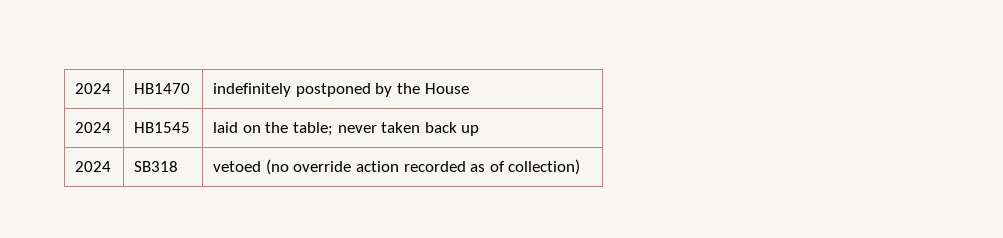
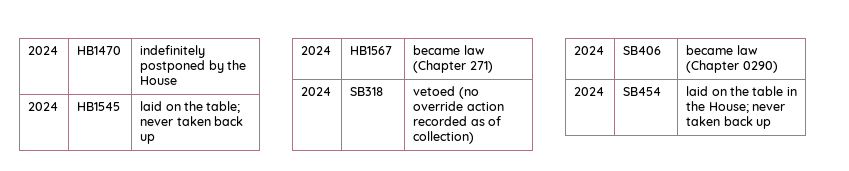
+ 2024 | HB1567 | became law (Chapter 271)
+ 2024 | SB406 | became law (Chapter 0290)
+ 2024 | SB454 | laid on the table in the House; never taken back up

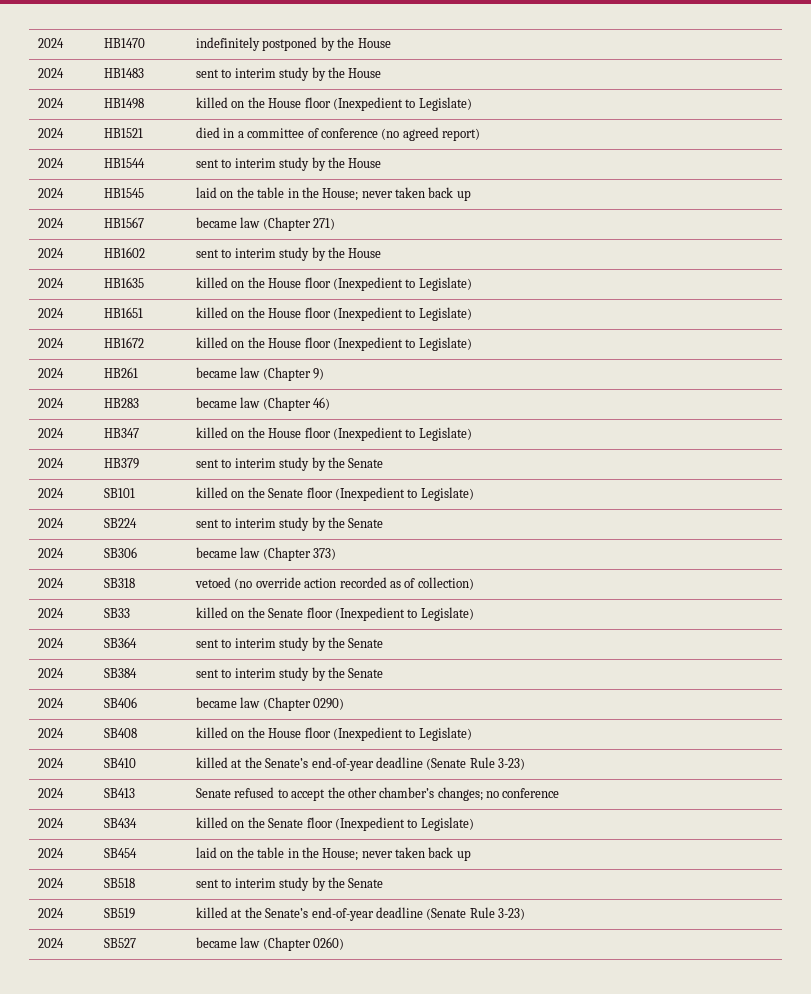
+ 2024 | HB1483 | sent to interim study by the House
+ 2024 | HB1498 | killed on the House floor (Inexpedient to Legislate)
+ 2024 | HB1521 | died in a committee of conference (no agreed report)
+ 2024 | HB1544 | sent to interim study by the House
- 2024 | HB1545 | laid on the table; never taken back up
+ 2024 | HB1545 | laid on the table in the House; never taken back up
+ 2024 | HB1602 | sent to interim study by the House
+ 2024 | HB1635 | killed on the House floor (Inexpedient to Legislate)
+ 2024 | HB1651 | killed on the House floor (Inexpedient to Legislate)
+ 2024 | HB1672 | killed on the House floor (Inexpedient to Legislate)
+ 2024 | HB261 | became law (Chapter 9)
+ 2024 | HB283 | became law (Chapter 46)
+ 2024 | HB347 | killed on the House floor (Inexpedient to Legislate)
+ 2024 | HB379 | sent to interim study by the Senate
+ 2024 | SB101 | killed on the Senate floor (Inexpedient to Legislate)
+ 2024 | SB224 | sent to interim study by the Senate
+ 2024 | SB306 | became law (Chapter 373)
+ 2024 | SB33 | killed on the Senate floor (Inexpedient to Legislate)
+ 2024 | SB364 | sent to interim study by the Senate
+ 2024 | SB384 | sent to interim study by the Senate
+ 2024 | SB408 | killed on the House floor (Inexpedient to Legislate)
+ 2024 | SB410 | killed at the Senate’s end-of-year deadline (Senate Rule 3-23)
+ 2024 | SB413 | Senate refused to accept the other chamber’s changes; no conference
+ 2024 | SB434 | killed on the Senate floor (Inexpedient to Legislate)
+ 2024 | SB518 | sent to interim study by the Senate
+ 2024 | SB519 | killed at the Senate’s end-of-year deadline (Senate Rule 3-23)
+ 2024 | SB527 | became law (Chapter 0260)

